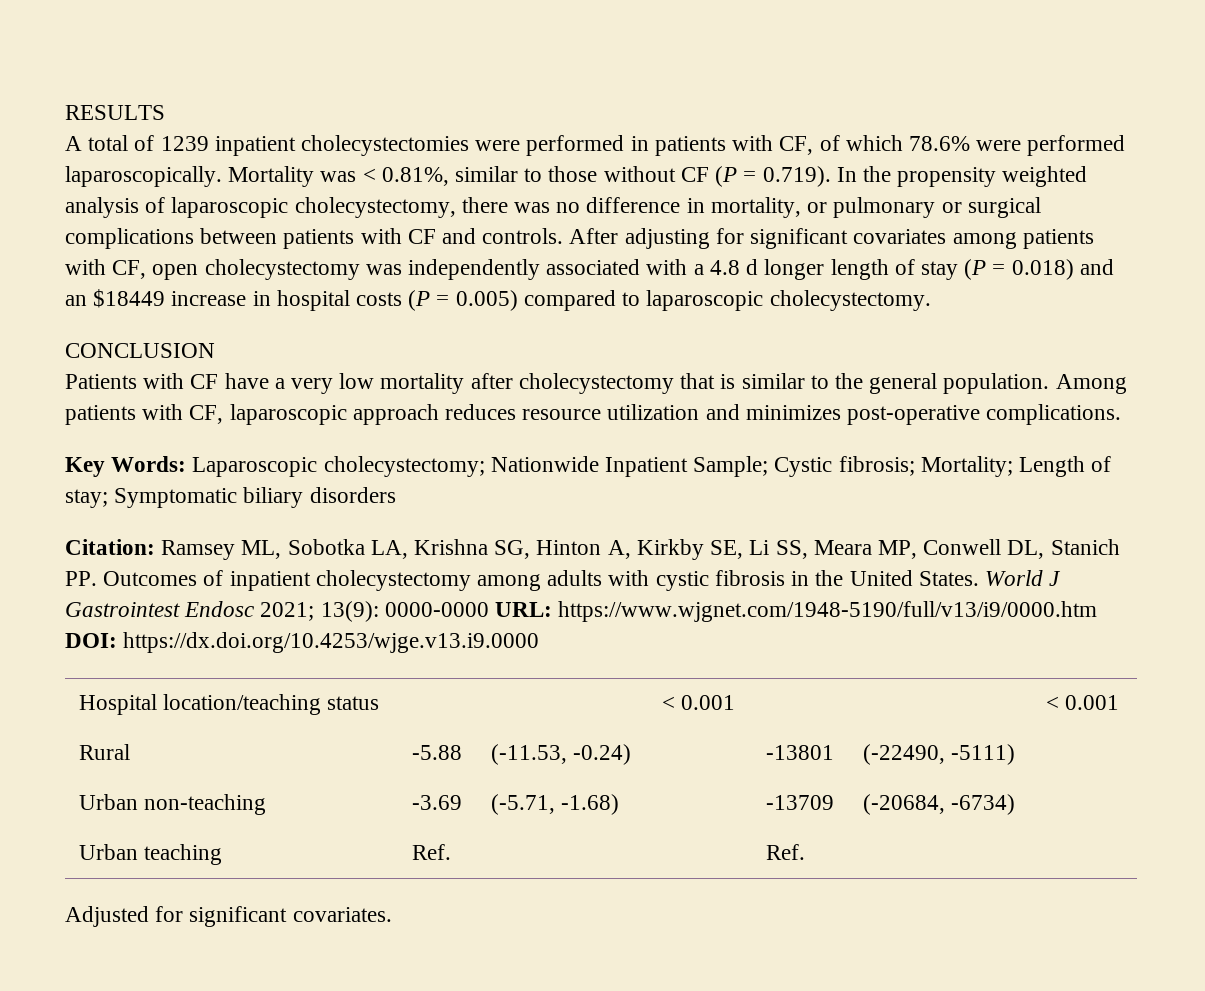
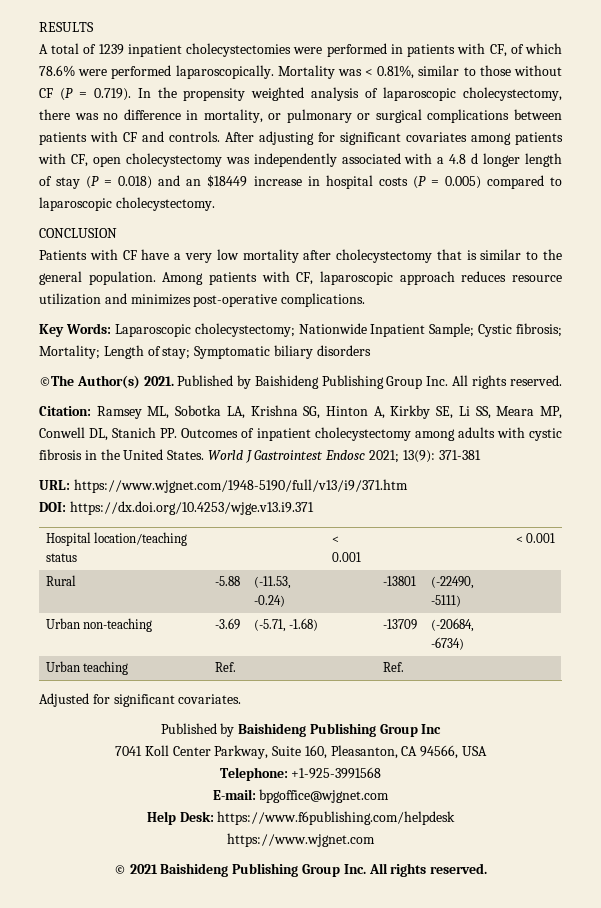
+ ©The Author(s) 2021. Published by Baishideng Publishing Group Inc. All rights reserved.
- World J Gastrointest Endosc 2021; 13(9): 0000-0000 URL: https://www.wjgnet.com/1948-5190/full/v13/i9/0000.htm DOI: https://dx.doi.org/10.4253/wjge.v13.i9.0000
+ World J Gastrointest Endosc 2021; 13(9): 371-381
+ URL: https://www.wjgnet.com/1948-5190/full/v13/i9/371.htm
+ DOI: https://dx.doi.org/10.4253/wjge.v13.i9.371
+ Published by Baishideng Publishing Group Inc
+ 7041 Koll Center Parkway, Suite 160, Pleasanton, CA 94566, USA
+ Telephone: +1-925-3991568
+ E-mail: bpgoffice@wjgnet.com
+ Help Desk: https://www.f6publishing.com/helpdesk
+ https://www.wjgnet.com
+ © 2021 Baishideng Publishing Group Inc. All rights reserved.

